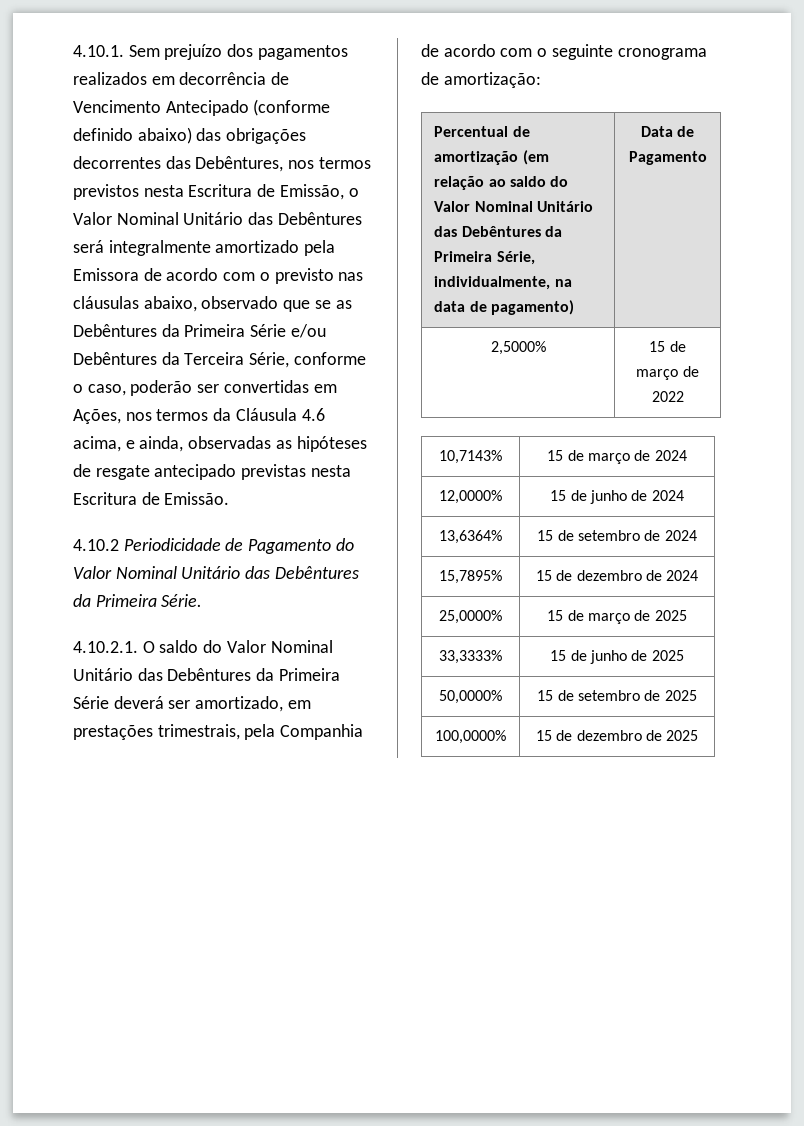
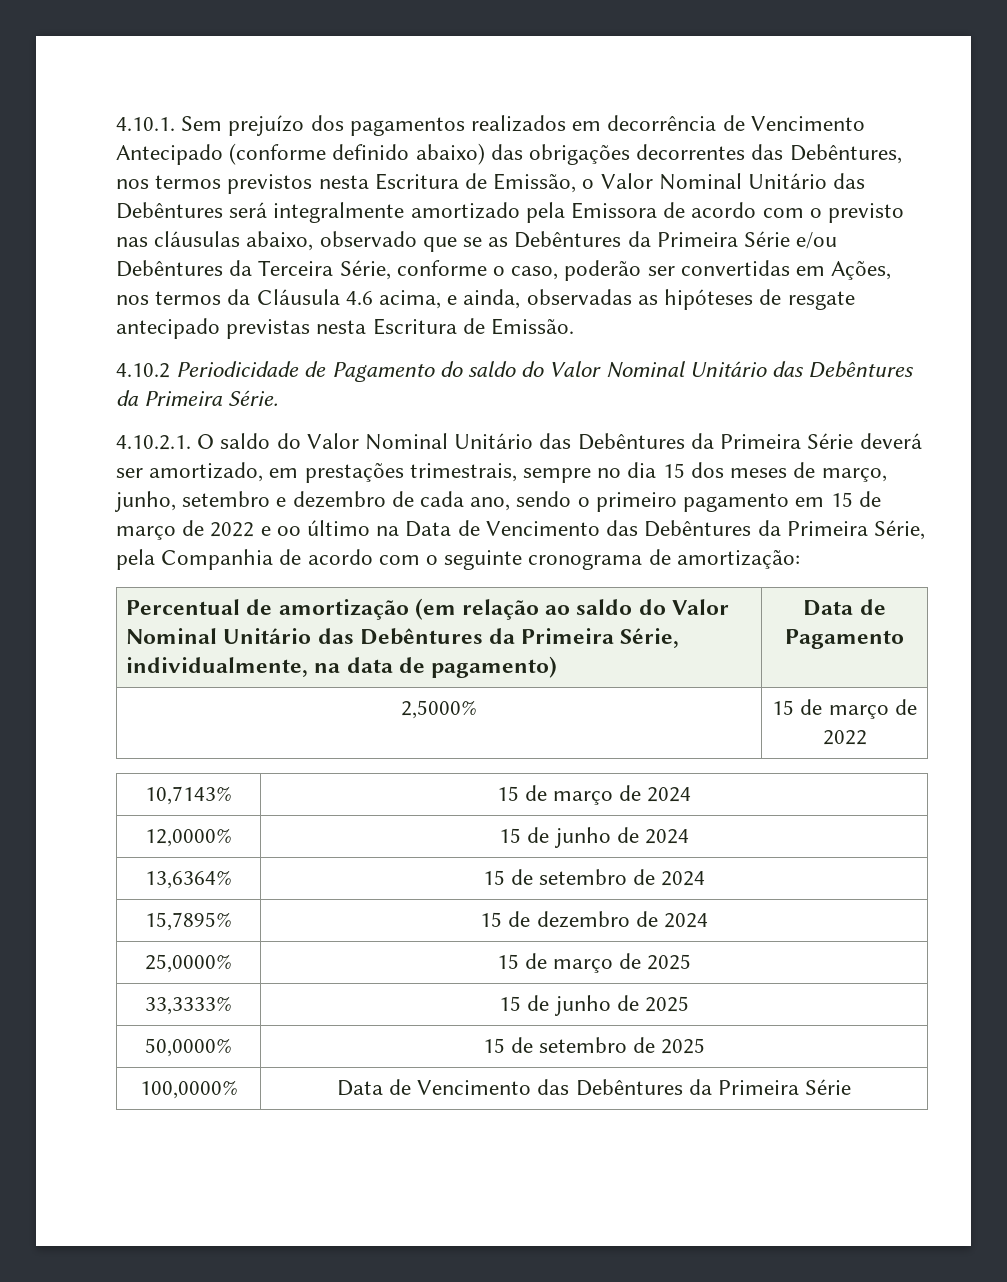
- 4.10.2 Periodicidade de Pagamento do Valor Nominal Unitário das Debêntures da Primeira Série.
+ 4.10.2 Periodicidade de Pagamento do saldo do Valor Nominal Unitário das Debêntures da Primeira Série.
- 4.10.2.1. O saldo do Valor Nominal Unitário das Debêntures da Primeira Série deverá ser amortizado, em prestações trimestrais, pela Companhia de acordo com o seguinte cronograma de amortização:
+ 4.10.2.1. O saldo do Valor Nominal Unitário das Debêntures da Primeira Série deverá ser amortizado, em prestações trimestrais, sempre no dia 15 dos meses de março, junho, setembro e dezembro de cada ano, sendo o primeiro pagamento em 15 de março de 2022 e oo último na Data de Vencimento das Debêntures da Primeira Série, pela Companhia de acordo com o seguinte cronograma de amortização:
- 100,0000% | 15 de dezembro de 2025
+ 100,0000% | Data de Vencimento das Debêntures da Primeira Série

